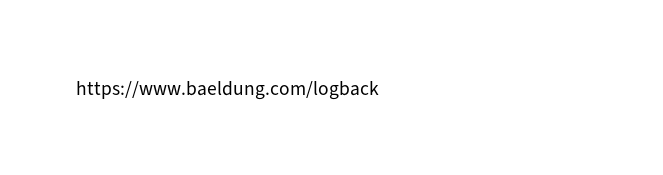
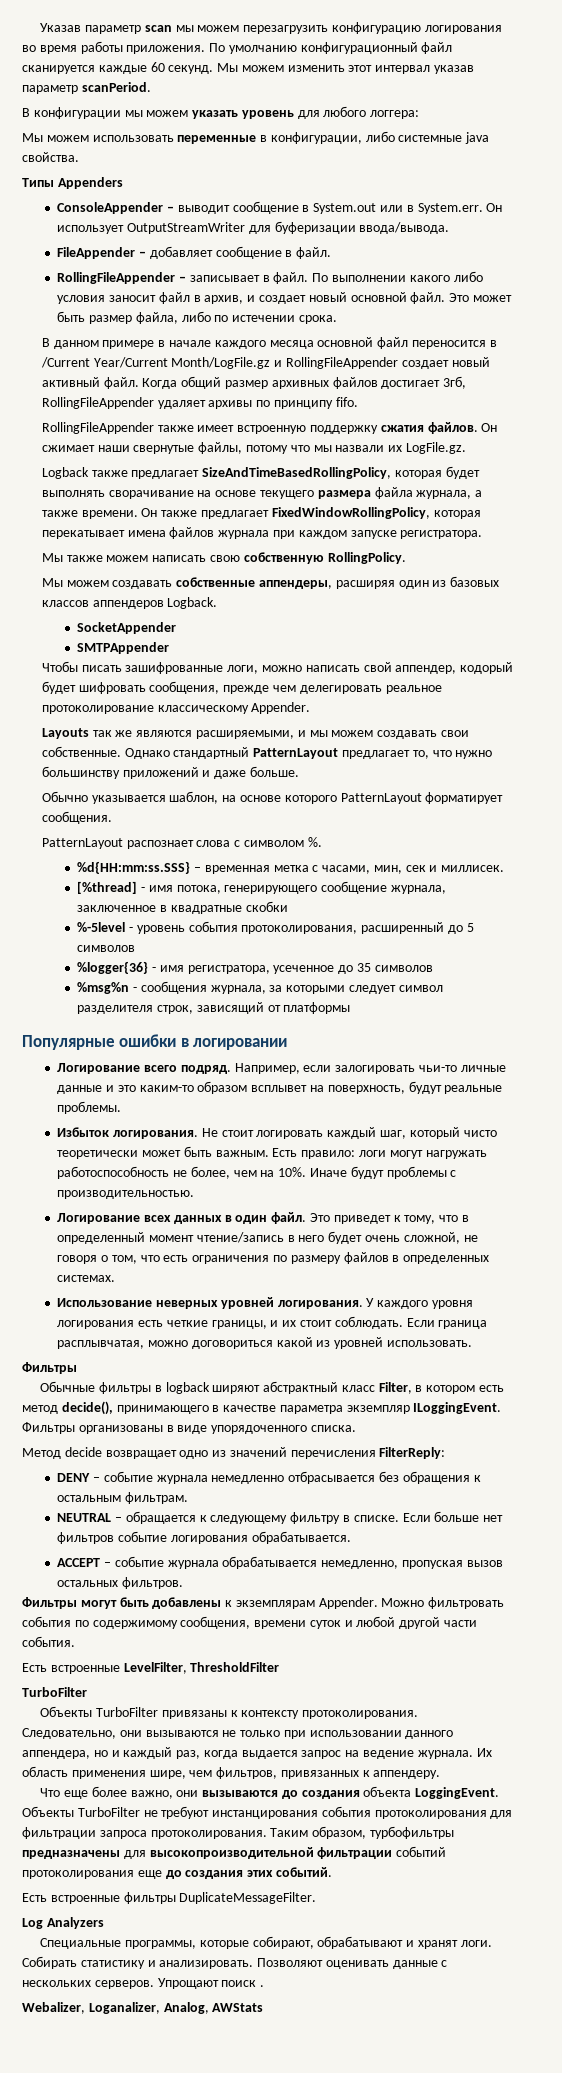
- https://www.baeldung.com/logback
+ Указав параметр scan мы можем перезагрузить конфигурацию логирования во время работы приложения. По умолчанию конфигурационный файл сканируется каждые 60 секунд. Мы можем изменить этот интервал указав параметр scanPeriod.
+ В конфигурации мы можем указать уровень для любого логгера:
+ Мы можем использовать переменные в конфигурации, либо системные java свойства.
+ Типы Appenders
+ ConsoleAppender – выводит сообщение в System.out или в System.err. Он использует OutputStreamWriter для буферизации ввода/вывода.
+ FileAppender – добавляет сообщение в файл.
+ RollingFileAppender – записывает в файл. По выполнении какого либо условия заносит файл в архив, и создает новый основной файл. Это может быть размер файла, либо по истечении срока.
+ В данном примере в начале каждого месяца основной файл переносится в /Current Year/Current Month/LogFile.gz и RollingFileAppender создает новый активный файл. Когда общий размер архивных файлов достигает 3гб, RollingFileAppender удаляет архивы по принципу fifo.
+ RollingFileAppender также имеет встроенную поддержку сжатия файлов. Он сжимает наши свернутые файлы, потому что мы назвали их LogFile.gz.
+ Logback также предлагает SizeAndTimeBasedRollingPolicy, которая будет выполнять сворачивание на основе текущего размера файла журнала, а также времени. Он также предлагает FixedWindowRollingPolicy, которая перекатывает имена файлов журнала при каждом запуске регистратора.
+ Мы также можем написать свою собственную RollingPolicy.
+ Мы можем создавать собственные аппендеры, расширяя один из базовых классов аппендеров Logback.
+ SocketAppender
+ SMTPAppender
+ Чтобы писать зашифрованные логи, можно написать свой аппендер, кодорый будет шифровать сообщения, прежде чем делегировать реальное протоколирование классическому Appender.
+ Layouts так же являются расширяемыми, и мы можем создавать свои собственные. Однако стандартный PatternLayout предлагает то, что нужно большинству приложений и даже больше.
+ Обычно указывается шаблон, на основе которого PatternLayout форматирует сообщения.
+ PatternLayout распознает слова с символом %.
+ %d{HH:mm:ss.SSS} – временная метка с часами, мин, сек и миллисек.
+ [%thread] - имя потока, генерирующего сообщение журнала, заключенное в квадратные скобки
+ %-5level - уровень события протоколирования, расширенный до 5 символов
+ %logger{36} - имя регистратора, усеченное до 35 символов
+ %msg%n - сообщения журнала, за которыми следует символ разделителя строк, зависящий от платформы
+ Популярные ошибки в логировании
+ Логирование всего подряд. Например, если залогировать чьи-то личные данные и это каким-то образом всплывет на поверхность, будут реальные проблемы.
+ Избыток логирования. Не стоит логировать каждый шаг, который чисто теоретически может быть важным. Есть правило: логи могут нагружать работоспособность не более, чем на 10%. Иначе будут проблемы с производительностью.
+ Логирование всех данных в один файл. Это приведет к тому, что в определенный момент чтение/запись в него будет очень сложной, не говоря о том, что есть ограничения по размеру файлов в определенных системах.
+ Использование неверных уровней логирования. У каждого уровня логирования есть четкие границы, и их стоит соблюдать. Если граница расплывчатая, можно договориться какой из уровней использовать.
+ Фильтры
+ Обычные фильтры в logback ширяют абстрактный класс Filter, в котором есть метод decide(), принимающего в качестве параметра экземпляр ILoggingEvent. Фильтры организованы в виде упорядоченного списка.
+ Метод decide возвращает одно из значений перечисления FilterReply:
+ DENY – событие журнала немедленно отбрасывается без обращения к остальным фильтрам.
+ NEUTRAL – обращается к следующему фильтру в списке. Если больше нет фильтров событие логирования обрабатывается.
+ ACCEPT – событие журнала обрабатывается немедленно, пропуская вызов остальных фильтров.
+ Фильтры могут быть добавлены к экземплярам Appender. Можно фильтровать события по содержимому сообщения, времени суток и любой другой части события.
+ Есть встроенные LevelFilter, ThresholdFilter
+ TurboFilter
+ Объекты TurboFilter привязаны к контексту протоколирования. Следовательно, они вызываются не только при использовании данного аппендера, но и каждый раз, когда выдается запрос на ведение журнала. Их область применения шире, чем фильтров, привязанных к аппендеру.
+ Что еще более важно, они вызываются до создания объекта LoggingEvent. Объекты TurboFilter не требуют инстанцирования события протоколирования для фильтрации запроса протоколирования. Таким образом, турбофильтры предназначены для высокопроизводительной фильтрации событий протоколирования еще до создания этих событий.
+ Есть встроенные фильтры DuplicateMessageFilter.
+ Log Analyzers
+ Специальные программы, которые собирают, обрабатывают и хранят логи. Собирать статистику и анализировать. Позволяют оценивать данные с нескольких серверов. Упрощают поиск .
+ Webalizer, Loganalizer, Analog, AWStats

